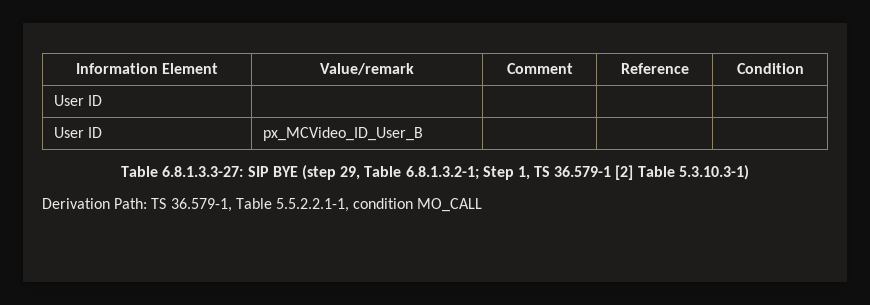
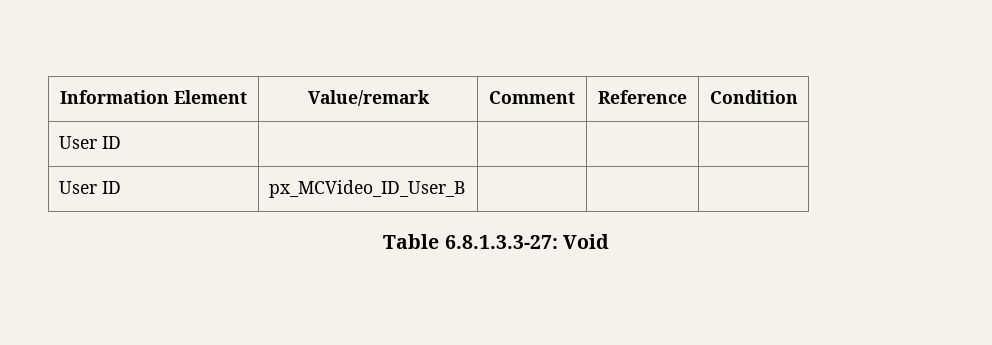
- Table 6.8.1.3.3-27: SIP BYE (step 29, Table 6.8.1.3.2-1; Step 1, TS 36.579-1 [2] Table 5.3.10.3-1)
- Derivation Path: TS 36.579-1, Table 5.5.2.2.1-1, condition MO_CALL
+ Table 6.8.1.3.3-27: Void

